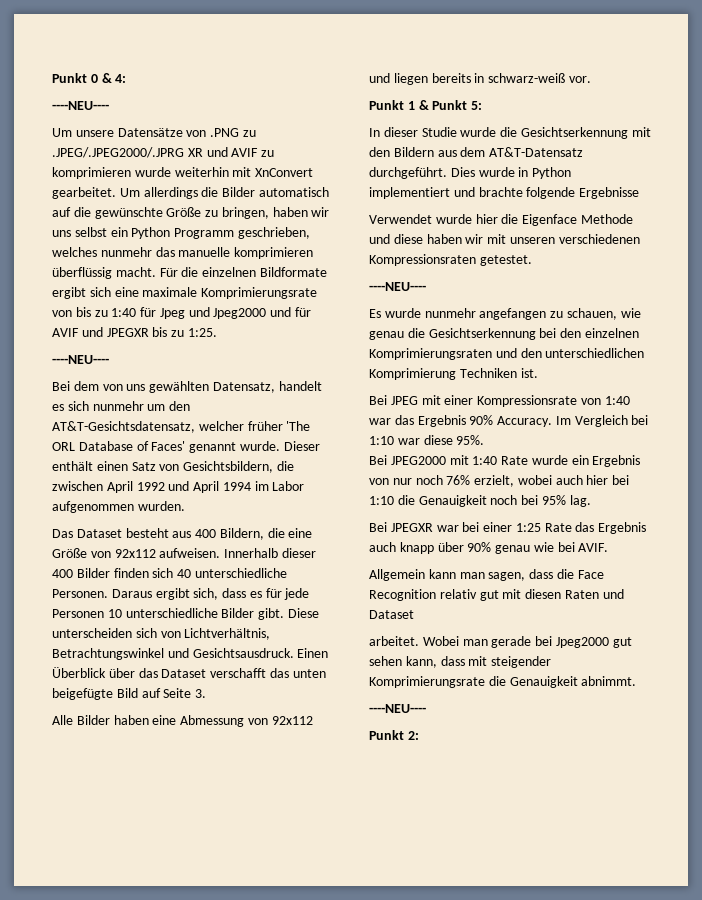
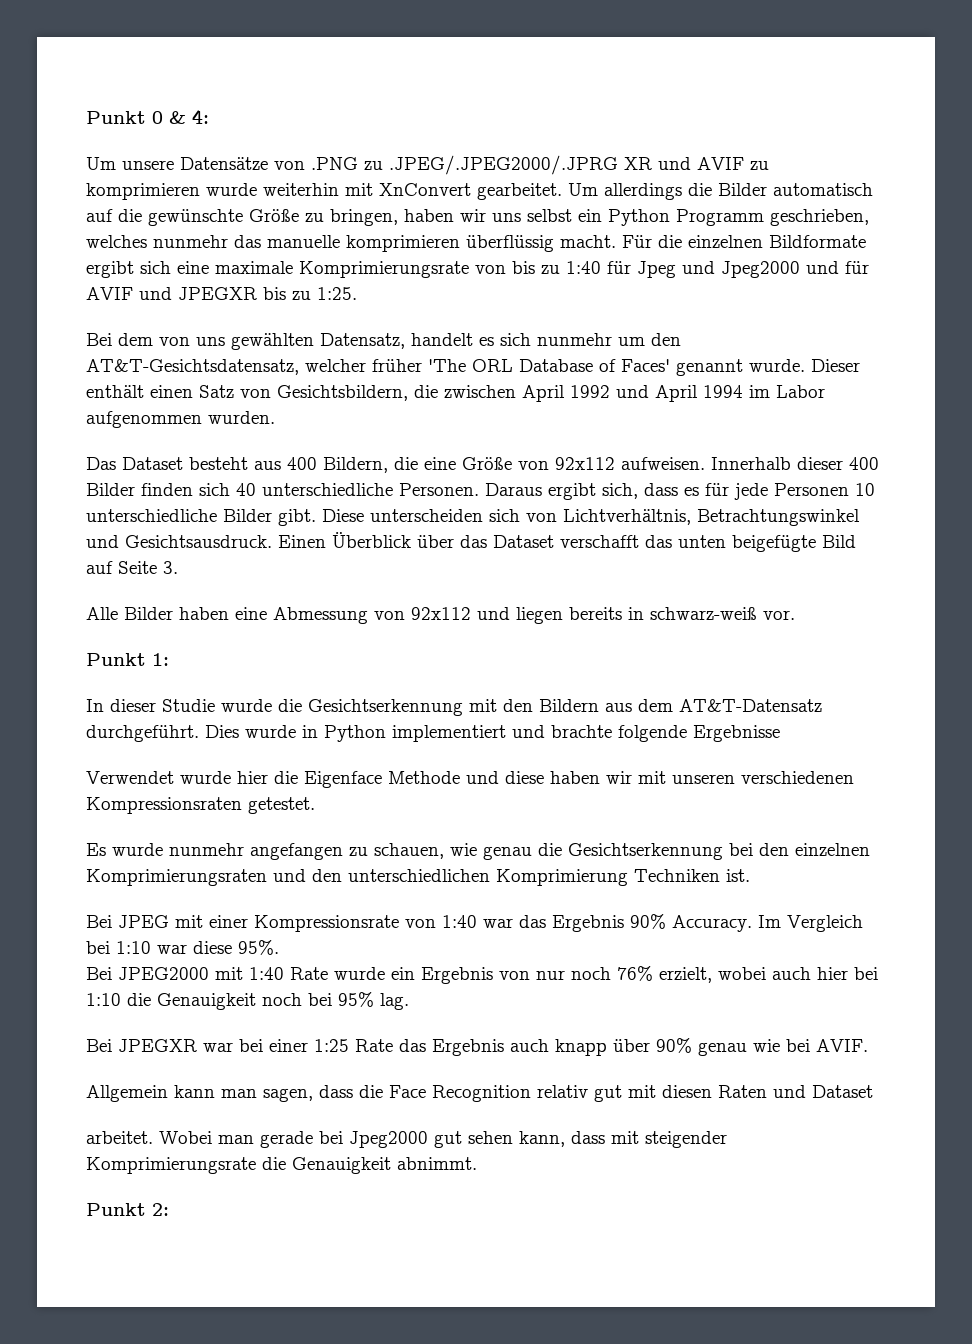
  Punkt 0 & 4:
- ----NEU----
  Für die einzelnen Bildformate ergibt sich eine maximale Komprimierungsrate von bis zu 1:40 für Jpeg und Jpeg2000 und für AVIF und JPEGXR bis zu 1:25.
- ----NEU----
- Punkt 1 & Punkt 5:
+ Punkt 1:
  Verwendet wurde hier die Eigenface Methode und diese haben wir mit unseren verschiedenen Kompressionsraten getestet.
- ----NEU----
  Wobei man gerade bei Jpeg2000 gut sehen kann, dass mit steigender Komprimierungsrate die Genauigkeit abnimmt.
- ----NEU----

